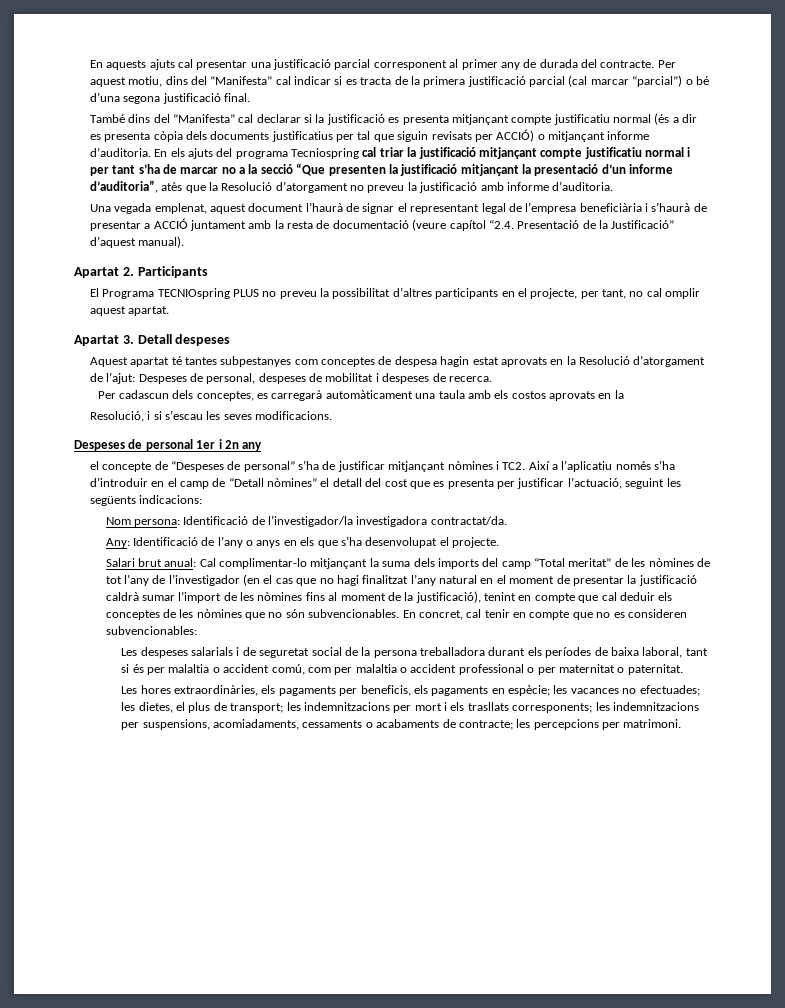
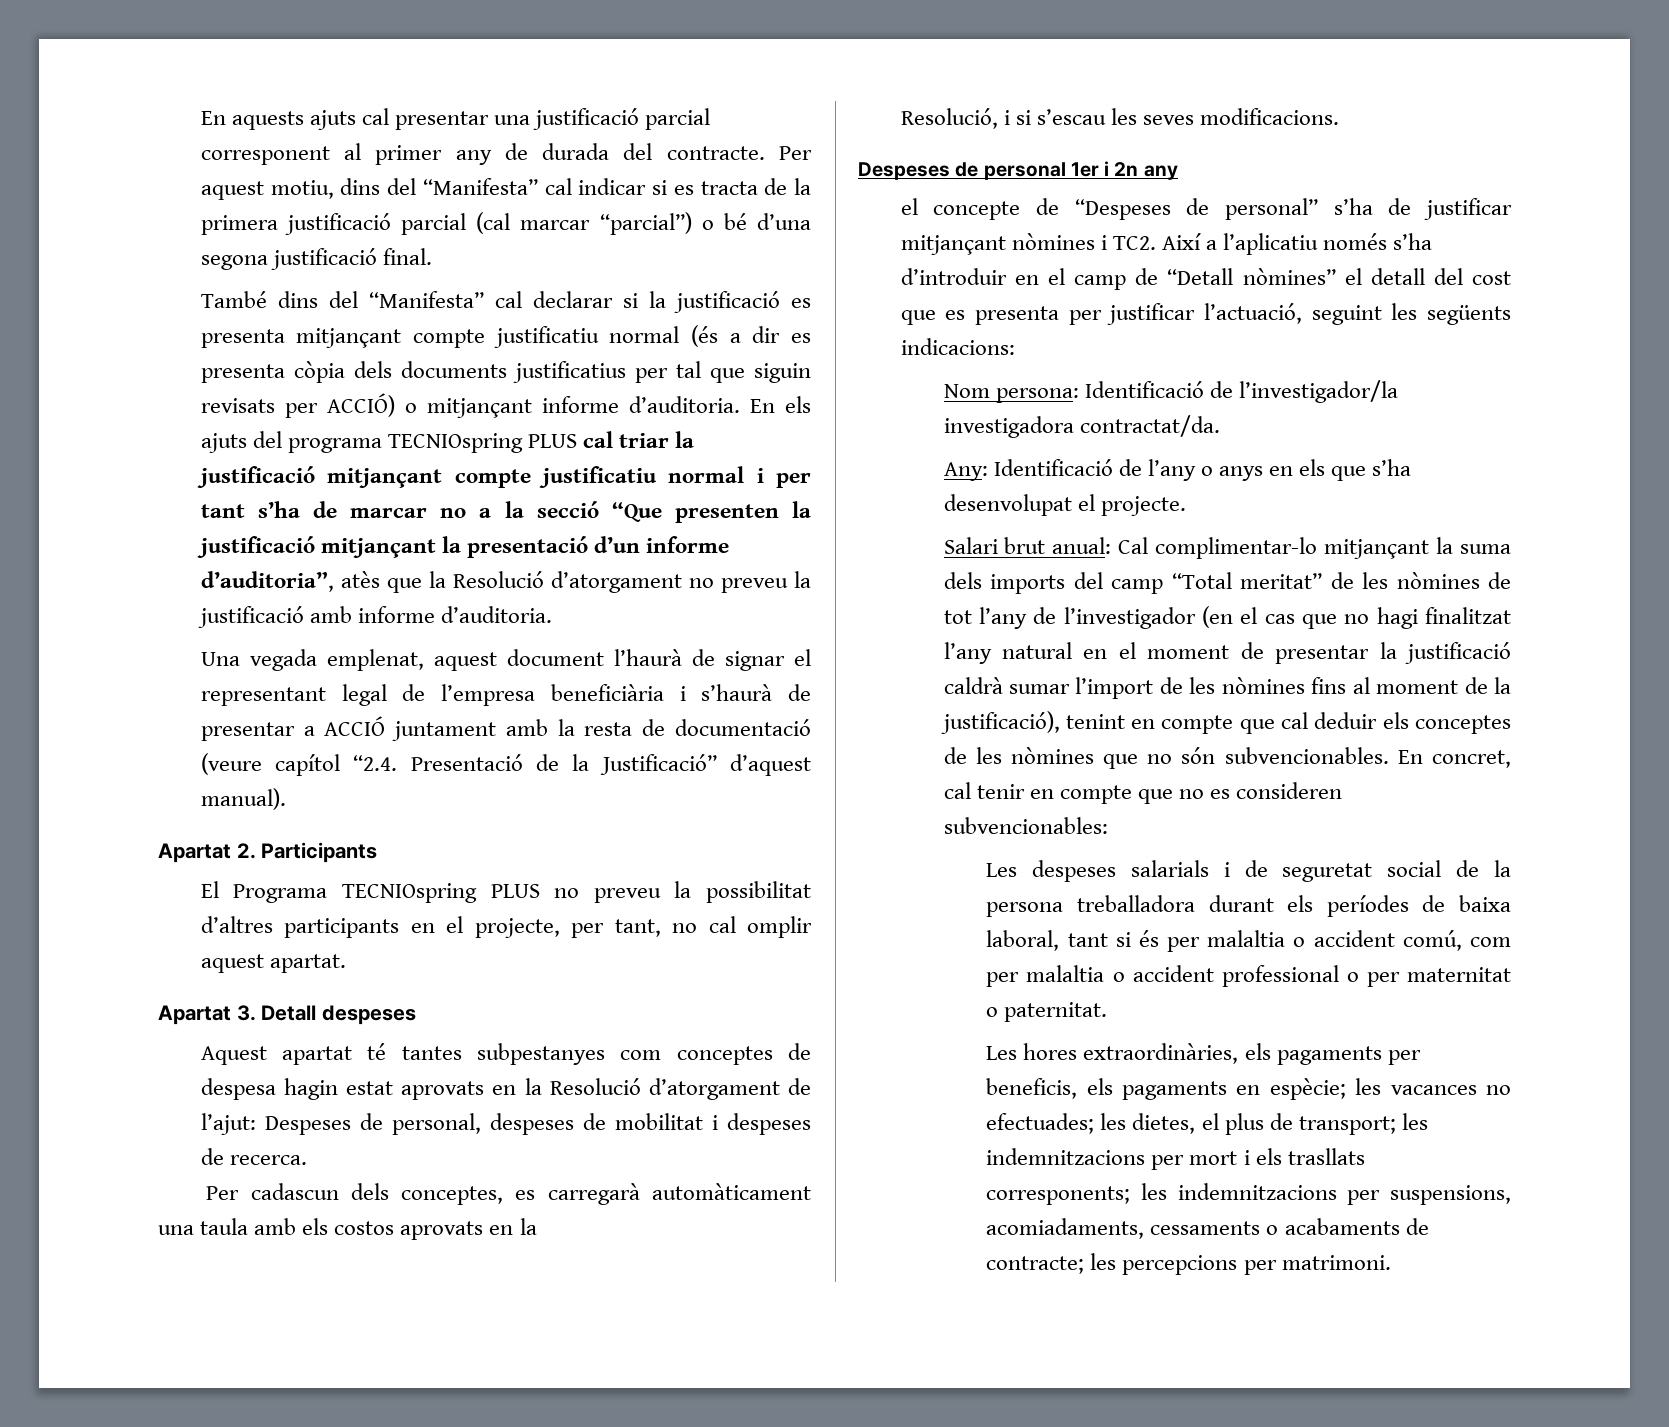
- En els ajuts del programa Tecniospring cal triar la justificació mitjançant compte justificatiu normal i per tant s’ha de marcar no a la secció “Que presenten la justificació mitjançant la presentació d’un informe d’auditoria”, atès que la Resolució d’atorgament no preveu la justificació amb informe d’auditoria.
+ En els ajuts del programa TECNIOspring PLUS cal triar la justificació mitjançant compte justificatiu normal i per tant s’ha de marcar no a la secció “Que presenten la justificació mitjançant la presentació d’un informe d’auditoria”, atès que la Resolució d’atorgament no preveu la justificació amb informe d’auditoria.

